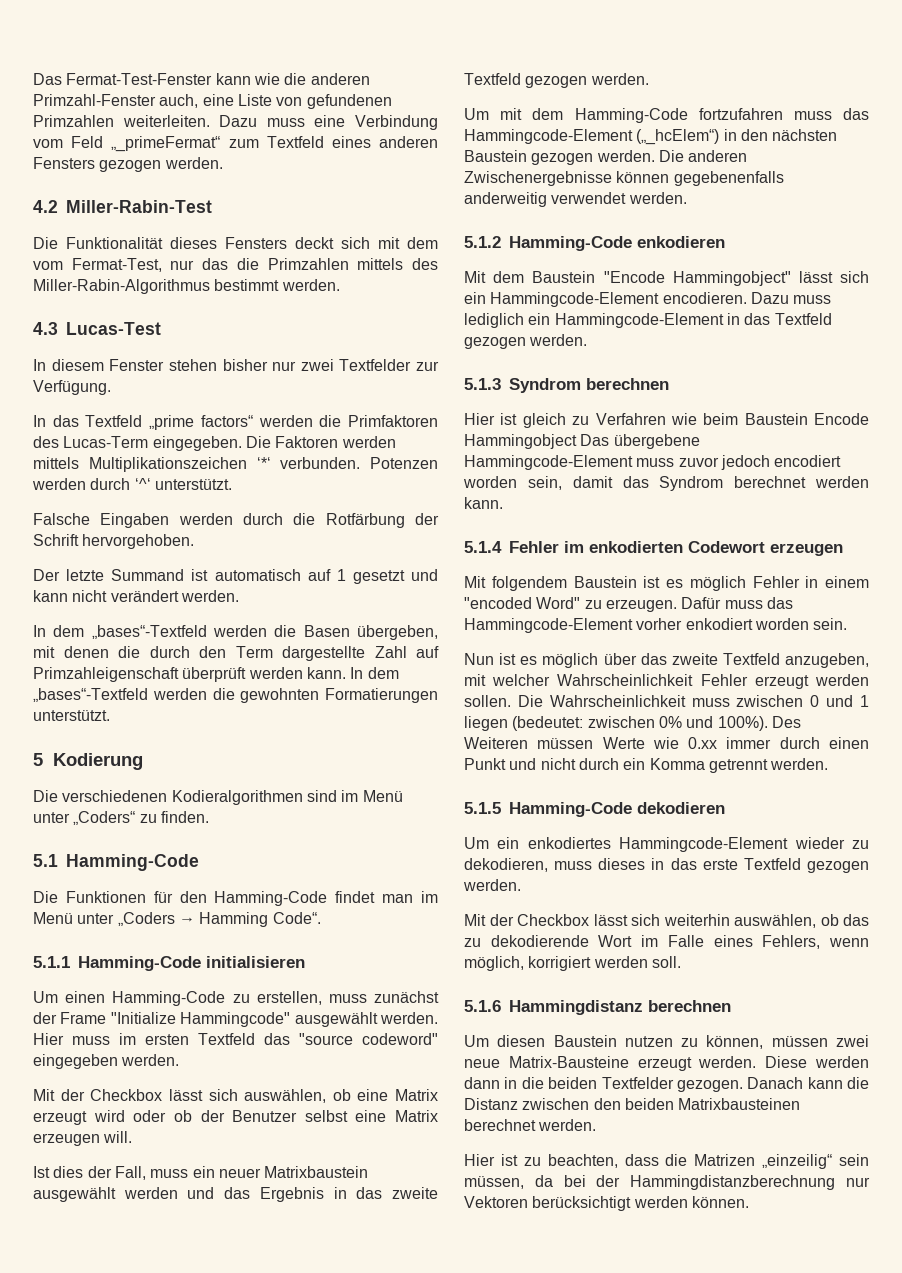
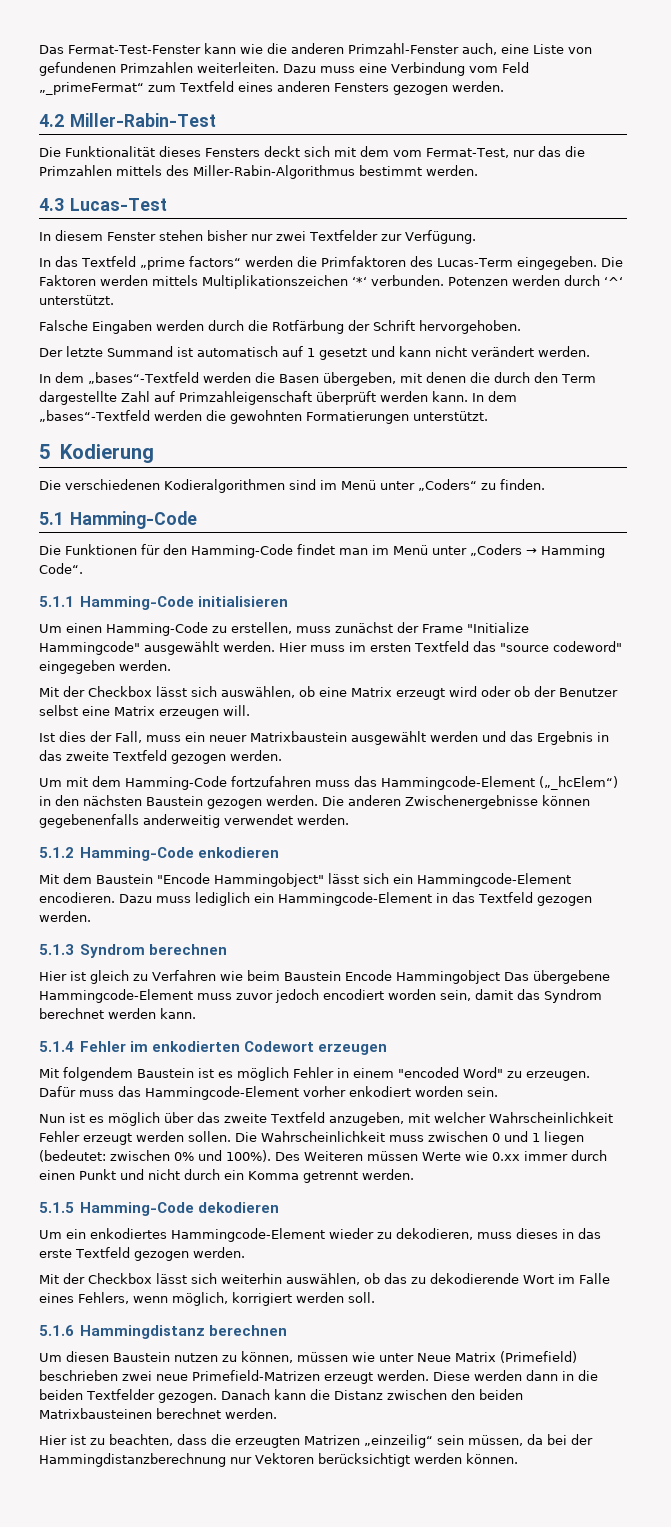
- Um diesen Baustein nutzen zu können, müssen zwei neue Matrix-Bausteine erzeugt werden.
+ Um diesen Baustein nutzen zu können, müssen wie unter Neue Matrix (Primefield) beschrieben zwei neue Primefield-Matrizen erzeugt werden.
- Hier ist zu beachten, dass die Matrizen „einzeilig“ sein müssen, da bei der Hammingdistanzberechnung nur Vektoren berücksichtigt werden können.
+ Hier ist zu beachten, dass die erzeugten Matrizen „einzeilig“ sein müssen, da bei der Hammingdistanzberechnung nur Vektoren berücksichtigt werden können.

